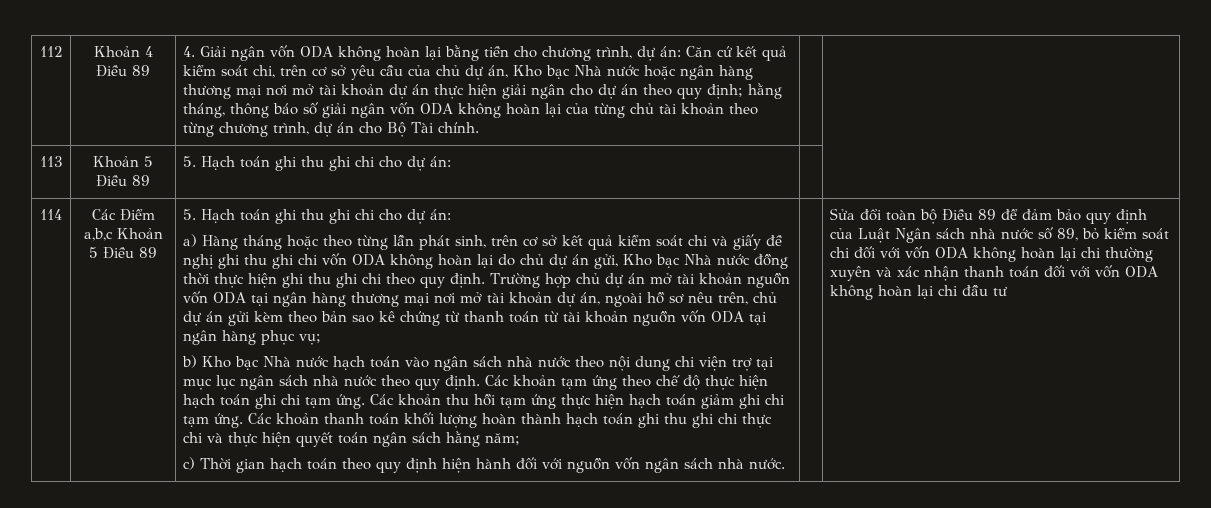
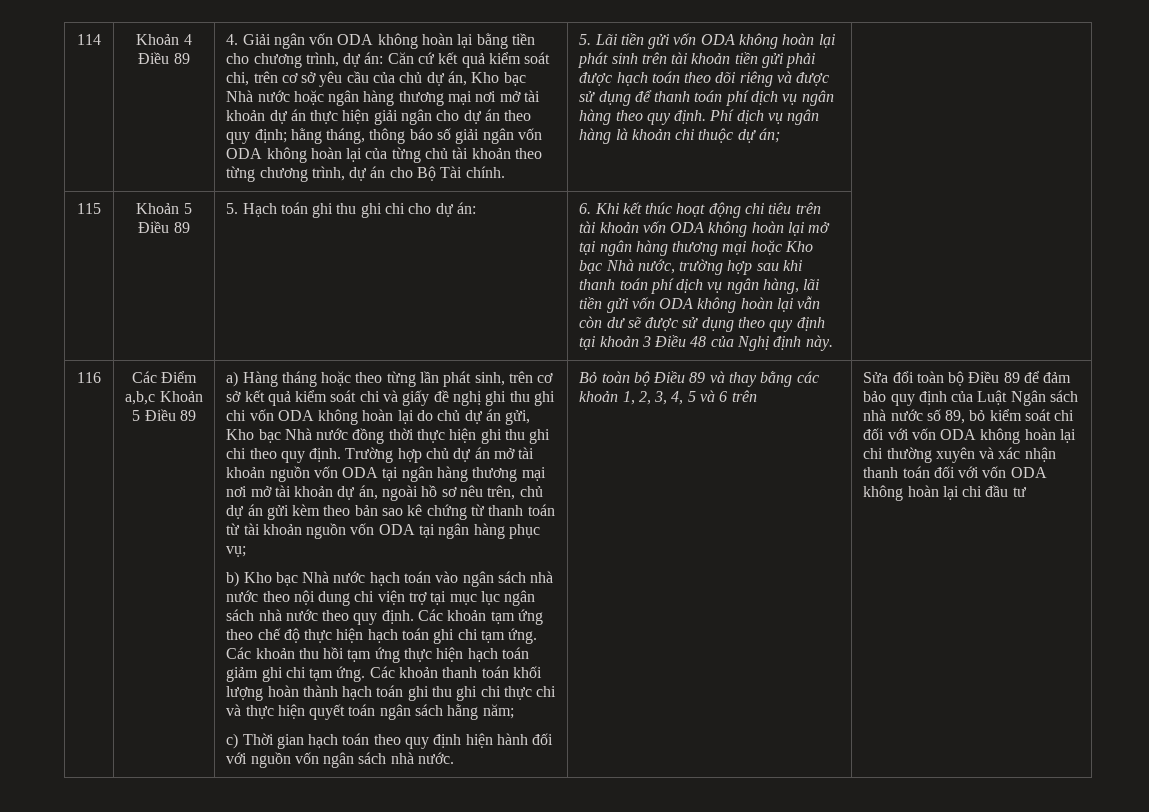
- 112
+ 114
- 113 | Khoản 5 Điều 89 | 5. Hạch toán ghi thu ghi chi cho dự án: | |
- 114
+ 5. Lãi tiền gửi vốn ODA không hoàn lại phát sinh trên tài khoản tiền gửi phải được hạch toán theo dõi riêng và được sử dụng để thanh toán phí dịch vụ ngân hàng theo quy định. Phí dịch vụ ngân hàng là khoản chi thuộc dự án; |
+ 115 | Khoản 5 Điều 89 | 5. Hạch toán ghi thu ghi chi cho dự án: | 6. Khi kết thúc hoạt động chi tiêu trên tài khoản vốn ODA không hoàn lại mở tại ngân hàng thương mại hoặc Kho bạc Nhà nước, trường hợp sau khi thanh toán phí dịch vụ ngân hàng, lãi tiền gửi vốn ODA không hoàn lại vẫn còn dư sẽ được sử dụng theo quy định tại khoản 3 Điều 48 của Nghị định này. |
+ 116
- Các Điểm a,b,c Khoản 5 Điều 89 | 5. Hạch toán ghi thu ghi chi cho dự án:
+ Các Điểm a,b,c Khoản 5 Điều 89
+ Bỏ toàn bộ Điều 89 và thay bằng các khoản 1, 2, 3, 4, 5 và 6 trên

